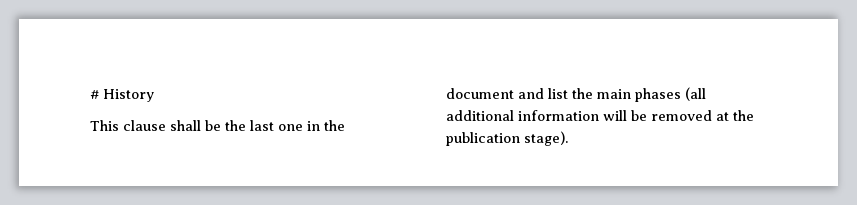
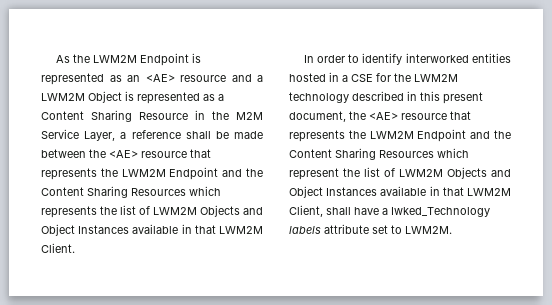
- # History
- This clause shall be the last one in the document and list the main phases (all additional information will be removed at the publication stage).
+ As the LWM2M Endpoint is represented as an <AE> resource and a LWM2M Object is represented as a Content Sharing Resource in the M2M Service Layer, a reference shall be made between the <AE> resource that represents the LWM2M Endpoint and the Content Sharing Resources which represents the list of LWM2M Objects and Object Instances available in that LWM2M Client.
+ In order to identify interworked entities hosted in a CSE for the LWM2M technology described in this present document, the <AE> resource that represents the LWM2M Endpoint and the Content Sharing Resources which represent the list of LWM2M Objects and Object Instances available in that LWM2M Client, shall have a Iwked_Technology labels attribute set to LWM2M.

